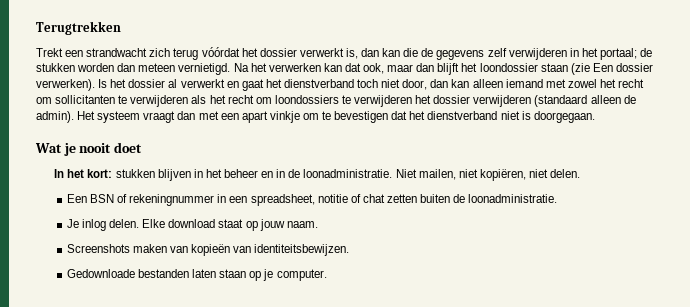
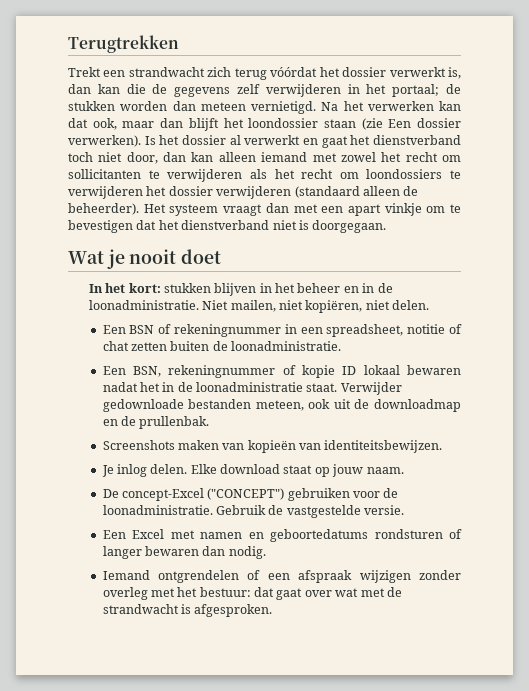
- Is het dossier al verwerkt en gaat het dienstverband toch niet door, dan kan alleen iemand met zowel het recht om sollicitanten te verwijderen als het recht om loondossiers te verwijderen het dossier verwijderen (standaard alleen de admin).
+ Is het dossier al verwerkt en gaat het dienstverband toch niet door, dan kan alleen iemand met zowel het recht om sollicitanten te verwijderen als het recht om loondossiers te verwijderen het dossier verwijderen (standaard alleen de beheerder).
+ Een BSN, rekeningnummer of kopie ID lokaal bewaren nadat het in de loonadministratie staat. Verwijder gedownloade bestanden meteen, ook uit de downloadmap en de prullenbak.
+ Screenshots maken van kopieën van identiteitsbewijzen.
- Screenshots maken van kopieën van identiteitsbewijzen.
- Gedownloade bestanden laten staan op je computer.
+ De concept-Excel ("CONCEPT") gebruiken voor de loonadministratie. Gebruik de vastgestelde versie.
+ Een Excel met namen en geboortedatums rondsturen of langer bewaren dan nodig.
+ Iemand ontgrendelen of een afspraak wijzigen zonder overleg met het bestuur: dat gaat over wat met de strandwacht is afgesproken.

